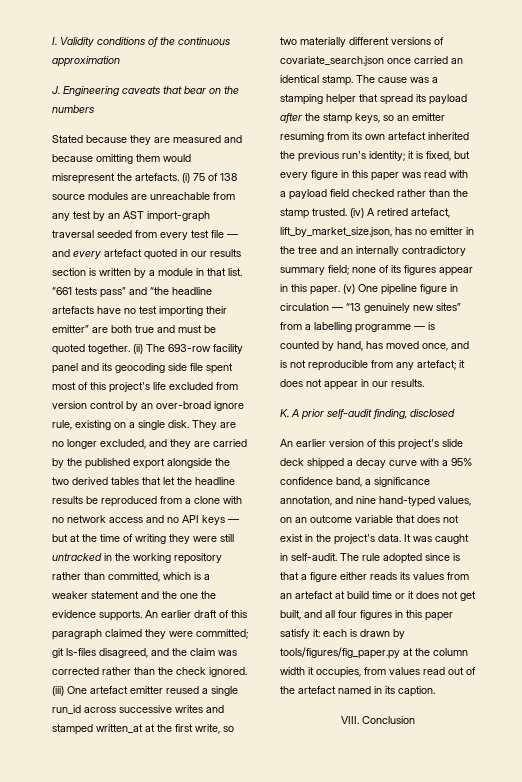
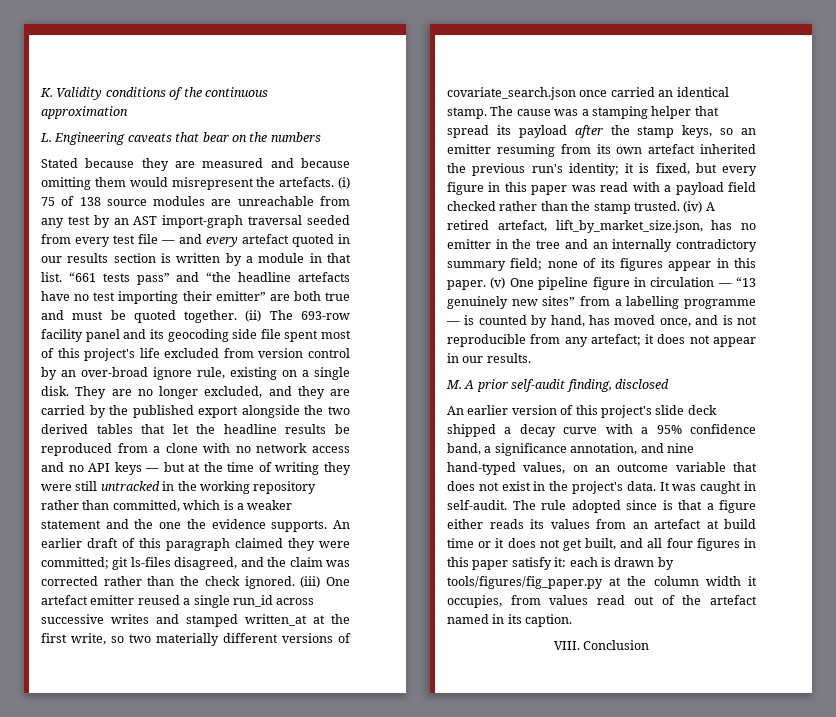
- I. Validity conditions of the continuous approximation
+ K. Validity conditions of the continuous approximation
- J. Engineering caveats that bear on the numbers
+ L. Engineering caveats that bear on the numbers
- K. A prior self-audit finding, disclosed
+ M. A prior self-audit finding, disclosed

